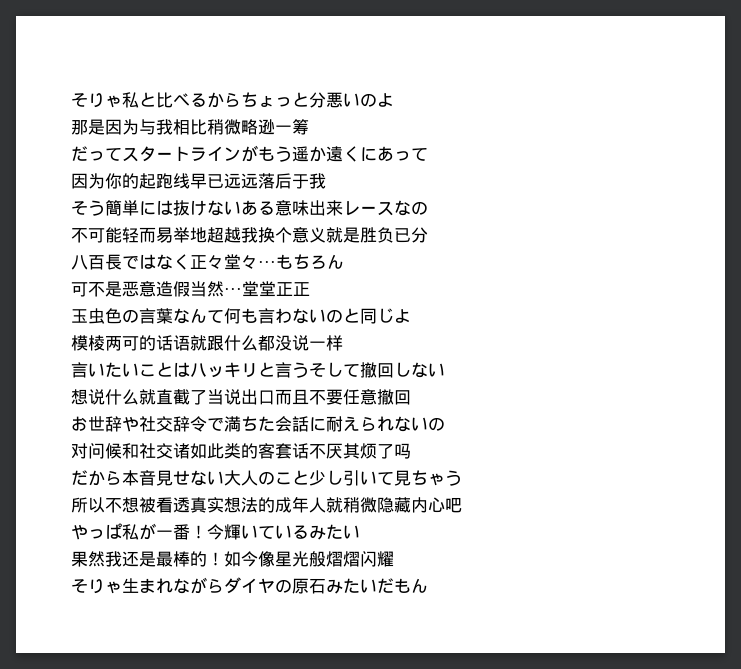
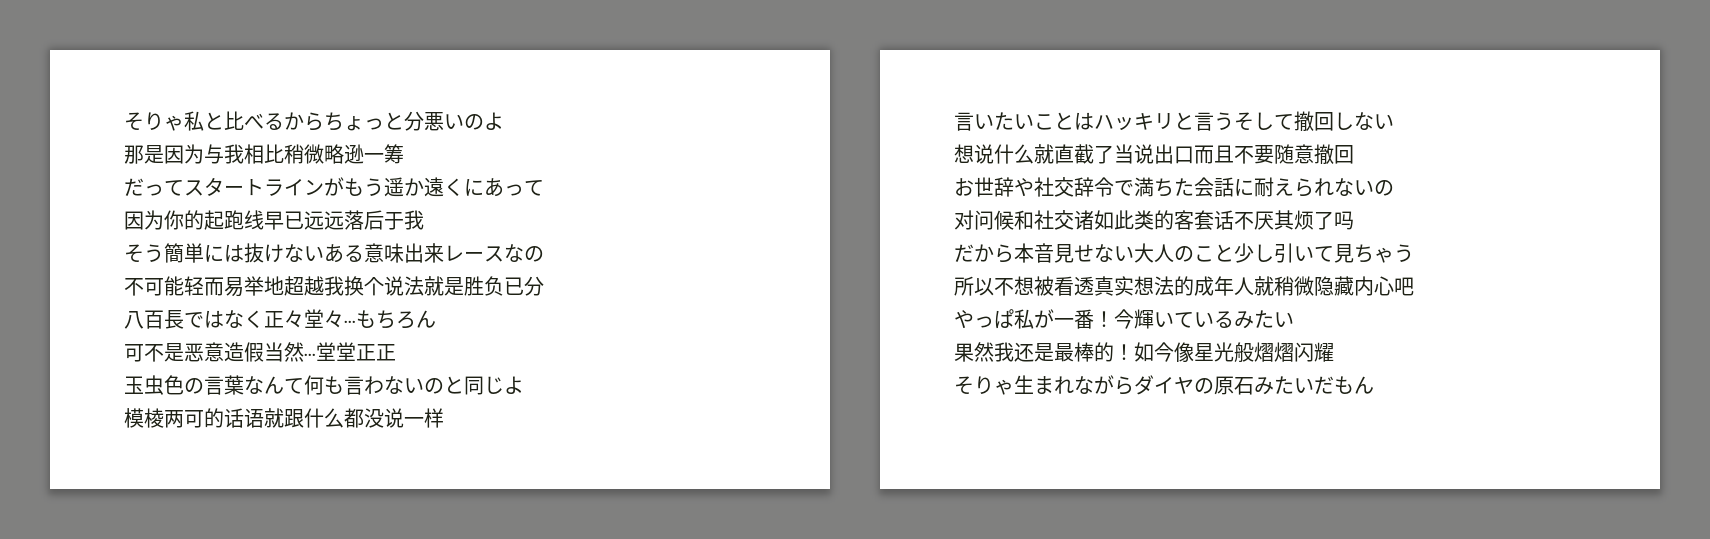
- 不可能轻而易举地超越我换个意义就是胜负已分
+ 不可能轻而易举地超越我换个说法就是胜负已分
- 想说什么就直截了当说出口而且不要任意撤回
+ 想说什么就直截了当说出口而且不要随意撤回

